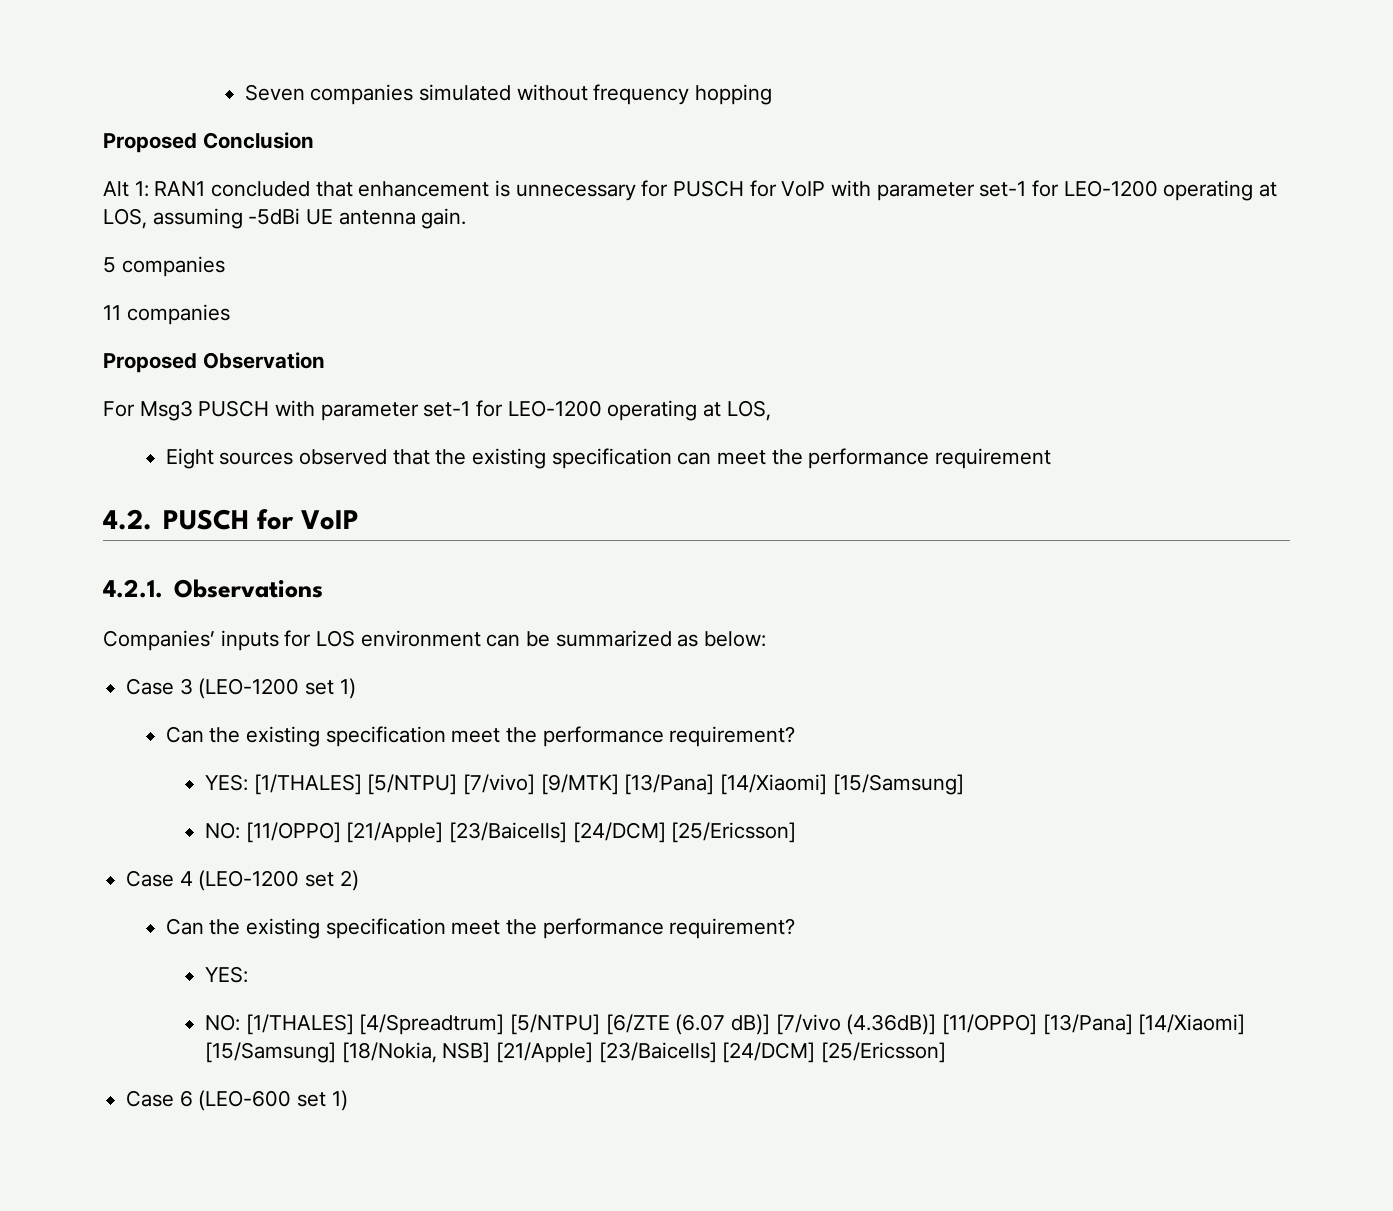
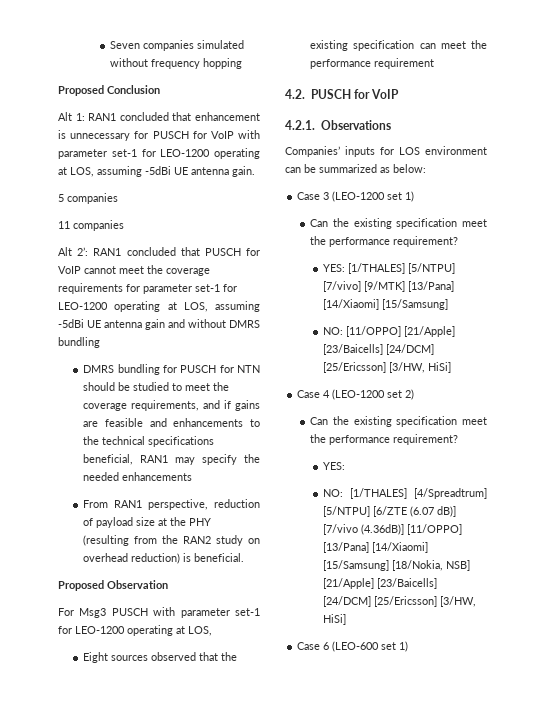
+ Alt 2’: RAN1 concluded that PUSCH for VoIP cannot meet the coverage requirements for parameter set-1 for LEO-1200 operating at LOS, assuming -5dBi UE antenna gain and without DMRS bundling
+ DMRS bundling for PUSCH for NTN should be studied to meet the coverage requirements, and if gains are feasible and enhancements to the technical specifications beneficial, RAN1 may specify the needed enhancements
+ From RAN1 perspective, reduction of payload size at the PHY (resulting from the RAN2 study on overhead reduction) is beneficial.
- NO: [11/OPPO] [21/Apple] [23/Baicells] [24/DCM] [25/Ericsson]
+ NO: [11/OPPO] [21/Apple] [23/Baicells] [24/DCM] [25/Ericsson] [3/HW, HiSi]
- NO: [1/THALES] [4/Spreadtrum] [5/NTPU] [6/ZTE (6.07 dB)] [7/vivo (4.36dB)] [11/OPPO] [13/Pana] [14/Xiaomi] [15/Samsung] [18/Nokia, NSB] [21/Apple] [23/Baicells] [24/DCM] [25/Ericsson]
+ NO: [1/THALES] [4/Spreadtrum] [5/NTPU] [6/ZTE (6.07 dB)] [7/vivo (4.36dB)] [11/OPPO] [13/Pana] [14/Xiaomi] [15/Samsung] [18/Nokia, NSB] [21/Apple] [23/Baicells] [24/DCM] [25/Ericsson] [3/HW, HiSi]

